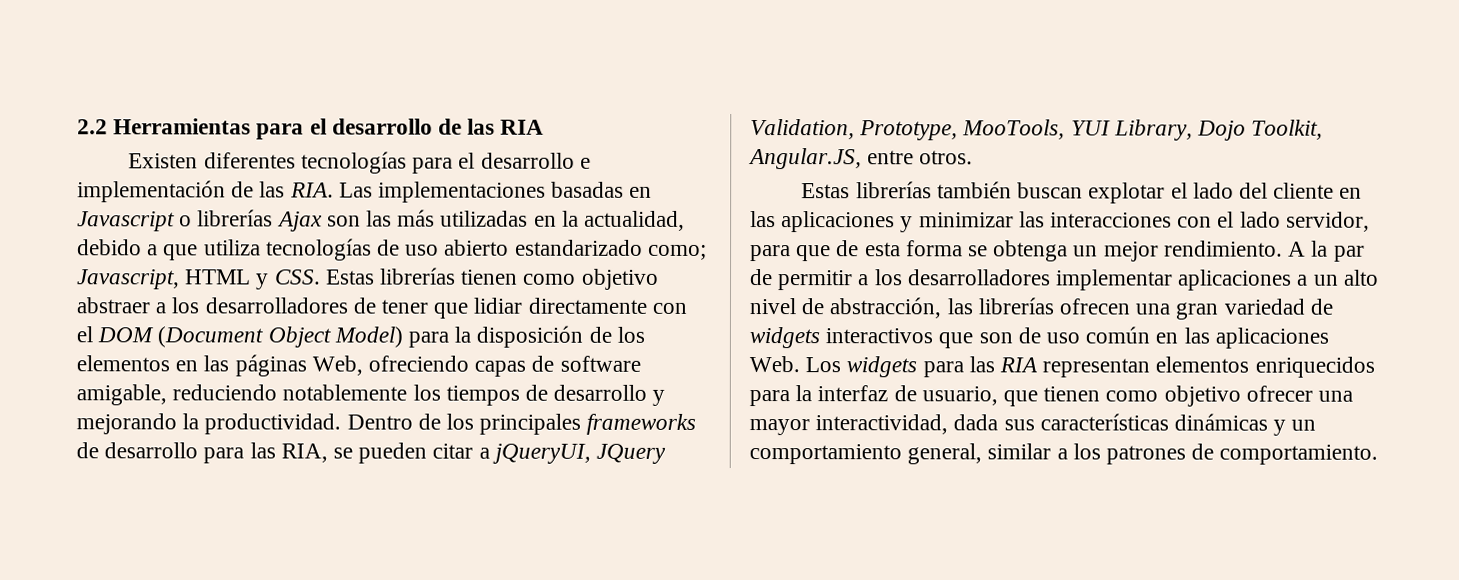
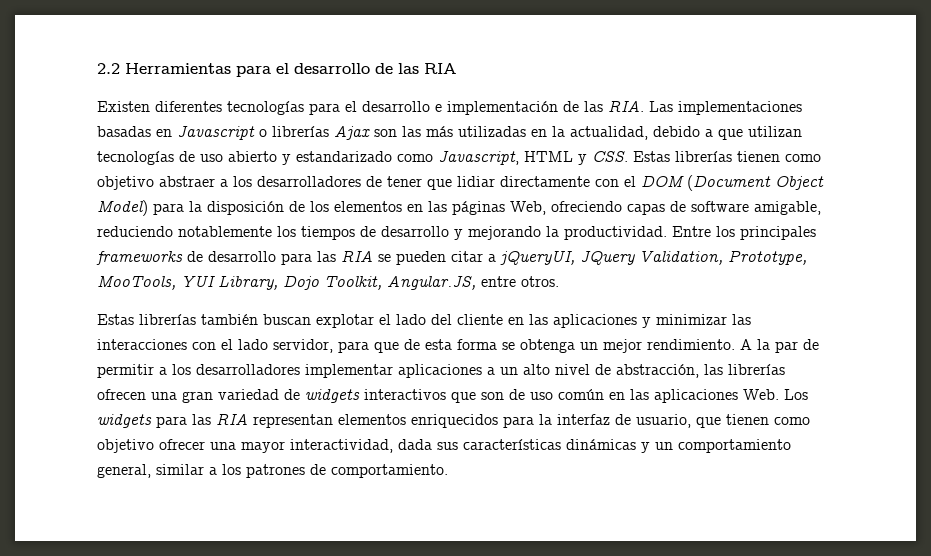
- Existen diferentes tecnologías para el desarrollo e implementación de las RIA. Las implementaciones basadas en Javascript o librerías Ajax son las más utilizadas en la actualidad, debido a que utiliza tecnologías de uso abierto estandarizado como; Javascript, HTML y CSS. Estas librerías tienen como objetivo abstraer a los desarrolladores de tener que lidiar directamente con el DOM (Document Object Model) para la disposición de los elementos en las páginas Web, ofreciendo capas de software amigable, reduciendo notablemente los tiempos de desarrollo y mejorando la productividad.
+ Existen diferentes tecnologías para el desarrollo e implementación de las RIA. Las implementaciones basadas en Javascript o librerías Ajax son las más utilizadas en la actualidad, debido a que utilizan tecnologías de uso abierto y estandarizado como Javascript, HTML y CSS. Estas librerías tienen como objetivo abstraer a los desarrolladores de tener que lidiar directamente con el DOM (Document Object Model) para la disposición de los elementos en las páginas Web, ofreciendo capas de software amigable, reduciendo notablemente los tiempos de desarrollo y mejorando la productividad.
- Dentro de los principales frameworks de desarrollo para las RIA, se pueden citar a jQueryUI, JQuery Validation, Prototype, MooTools, YUI Library, Dojo Toolkit, Angular.JS, entre otros.
+ Entre los principales frameworks de desarrollo para las RIA se pueden citar a jQueryUI, JQuery Validation, Prototype, MooTools, YUI Library, Dojo Toolkit, Angular.JS, entre otros.

